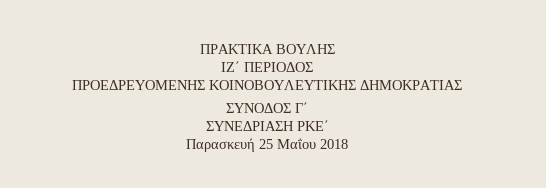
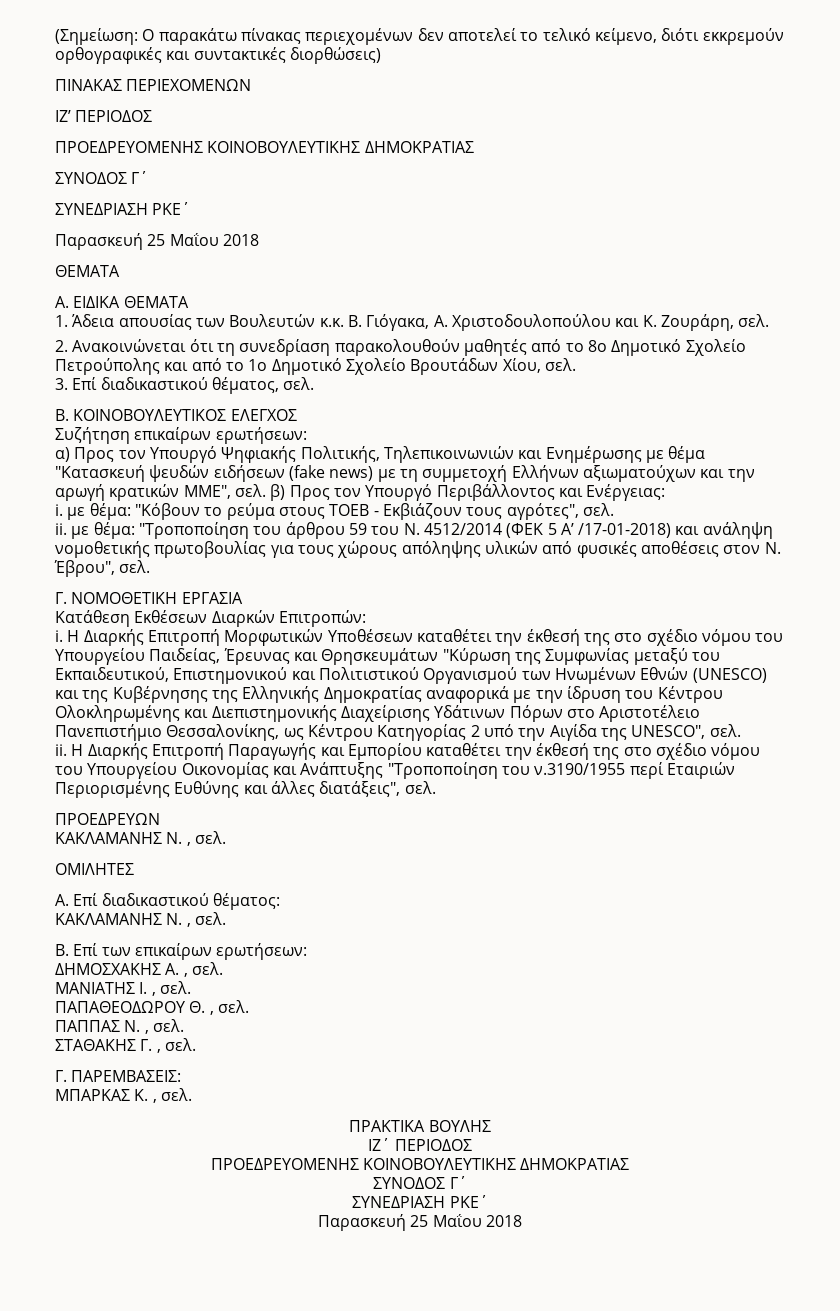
+ (Σημείωση: Ο παρακάτω πίνακας περιεχομένων δεν αποτελεί το τελικό κείμενο, διότι εκκρεμούν ορθογραφικές και συντακτικές διορθώσεις)
+ ΠΙΝΑΚΑΣ ΠΕΡΙΕΧΟΜΕΝΩΝ
+ ΙΖ’ ΠΕΡΙΟΔΟΣ
+ ΠΡΟΕΔΡΕΥΟΜΕΝΗΣ ΚΟΙΝΟΒΟΥΛΕΥΤΙΚΗΣ ΔΗΜΟΚΡΑΤΙΑΣ
+ ΣΥΝΟΔΟΣ Γ΄
+ ΣΥΝΕΔΡΙΑΣΗ ΡΚΕ΄
+ Παρασκευή 25 Μαΐου 2018
+ ΘΕΜΑΤΑ
+ Α. ΕΙΔΙΚΑ ΘΕΜΑΤΑ
+ 1. Άδεια απουσίας των Βουλευτών κ.κ. Β. Γιόγακα, Α. Χριστοδουλοπούλου και Κ. Ζουράρη, σελ.
+ 2. Ανακοινώνεται ότι τη συνεδρίαση παρακολουθούν μαθητές από το 8ο Δημοτικό Σχολείο Πετρούπολης και από το 1ο Δημοτικό Σχολείο Βρουτάδων Χίου, σελ.
+ 3. Επί διαδικαστικού θέματος, σελ.
+ Β. ΚΟΙΝΟΒΟΥΛΕΥΤΙΚΟΣ ΕΛΕΓΧΟΣ
+ Συζήτηση επικαίρων ερωτήσεων:
+ α) Προς τον Υπουργό Ψηφιακής Πολιτικής, Τηλεπικοινωνιών και Ενημέρωσης με θέμα "Κατασκευή ψευδών ειδήσεων (fake news) με τη συμμετοχή Ελλήνων αξιωματούχων και την αρωγή κρατικών ΜΜΕ", σελ. β) Προς τον Υπουργό Περιβάλλοντος και Ενέργειας:
+ i. με θέμα: "Κόβουν το ρεύμα στους ΤΟΕΒ - Εκβιάζουν τους αγρότες", σελ.
+ ii. με θέμα: "Τροποποίηση του άρθρου 59 του Ν. 4512/2014 (ΦΕΚ 5 Α’ /17-01-2018) και ανάληψη νομοθετικής πρωτοβουλίας για τους χώρους απόληψης υλικών από φυσικές αποθέσεις στον Ν. Έβρου", σελ.
+ Γ. ΝΟΜΟΘΕΤΙΚΗ ΕΡΓΑΣΙΑ
+ Κατάθεση Εκθέσεων Διαρκών Επιτροπών:
+ i. Η Διαρκής Επιτροπή Μορφωτικών Υποθέσεων καταθέτει την έκθεσή της στο σχέδιο νόμου του Υπουργείου Παιδείας, Έρευνας και Θρησκευμάτων "Κύρωση της Συμφωνίας μεταξύ του Εκπαιδευτικού, Επιστημονικού και Πολιτιστικού Οργανισμού των Ηνωμένων Εθνών (UNESCO) και της Κυβέρνησης της Ελληνικής Δημοκρατίας αναφορικά με την ίδρυση του Κέντρου Ολοκληρωμένης και Διεπιστημονικής Διαχείρισης Υδάτινων Πόρων στο Αριστοτέλειο Πανεπιστήμιο Θεσσαλονίκης, ως Κέντρου Κατηγορίας 2 υπό την Αιγίδα της UNESCO", σελ.
+ ii. Η Διαρκής Επιτροπή Παραγωγής και Εμπορίου καταθέτει την έκθεσή της στο σχέδιο νόμου του Υπουργείου Οικονομίας και Ανάπτυξης "Τροποποίηση του ν.3190/1955 περί Εταιριών Περιορισμένης Ευθύνης και άλλες διατάξεις", σελ.
+ ΠΡΟΕΔΡΕΥΩΝ
+ ΚΑΚΛΑΜΑΝΗΣ Ν. , σελ.
+ ΟΜΙΛΗΤΕΣ
+ Α. Επί διαδικαστικού θέματος:
+ ΚΑΚΛΑΜΑΝΗΣ Ν. , σελ.
+ Β. Επί των επικαίρων ερωτήσεων:
+ ΔΗΜΟΣΧΑΚΗΣ Α. , σελ.
+ ΜΑΝΙΑΤΗΣ Ι. , σελ.
+ ΠΑΠΑΘΕΟΔΩΡΟΥ Θ. , σελ.
+ ΠΑΠΠΑΣ Ν. , σελ.
+ ΣΤΑΘΑΚΗΣ Γ. , σελ.
+ Γ. ΠΑΡΕΜΒΑΣΕΙΣ:
+ ΜΠΑΡΚΑΣ Κ. , σελ.

